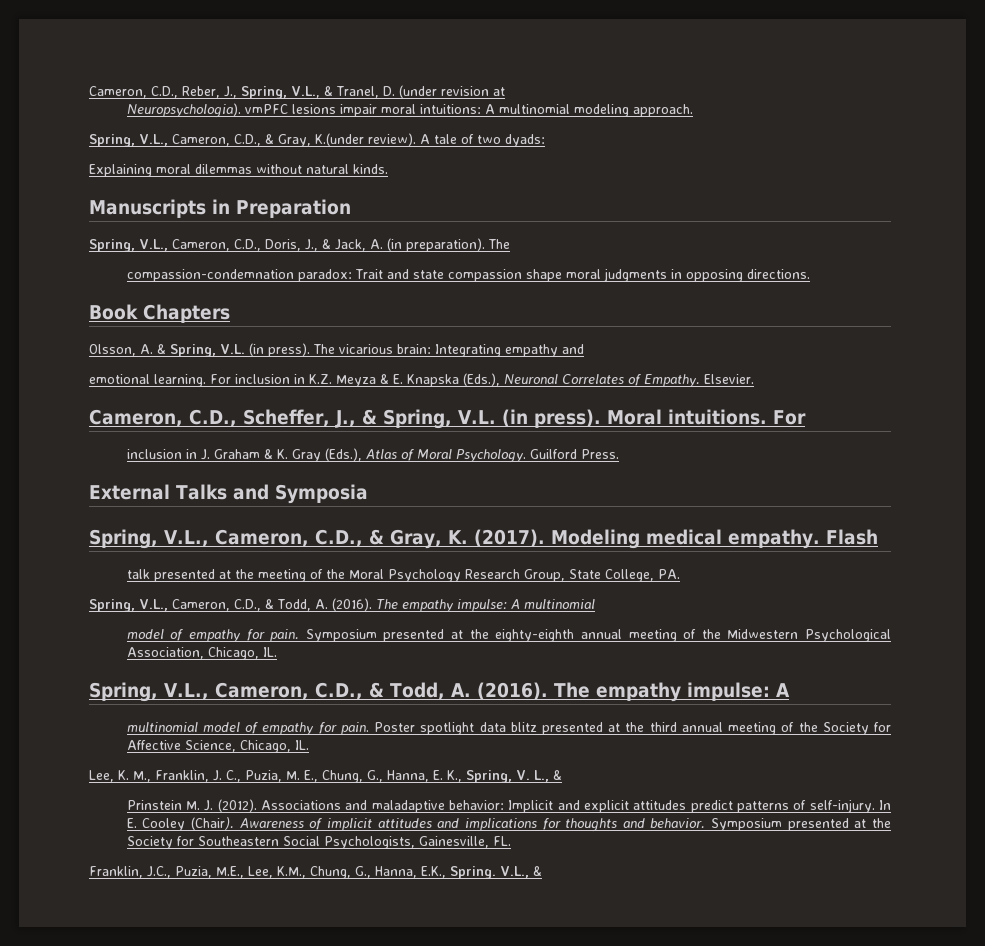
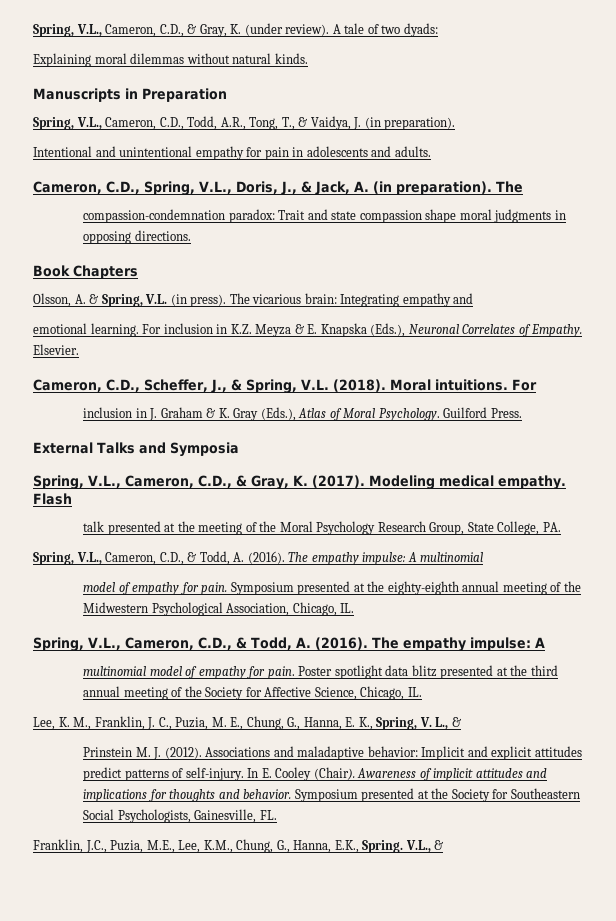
- Cameron, C.D., Reber, J., Spring, V.L., & Tranel, D. (under revision at
- Neuropsychologia). vmPFC lesions impair moral intuitions: A multinomial modeling approach.
- Spring, V.L., Cameron, C.D., & Gray, K.(under review).
+ Spring, V.L., Cameron, C.D., & Gray, K. (under review).
- Spring, V.L., Cameron, C.D., Doris, J., & Jack, A. (in preparation).
+ Spring, V.L., Cameron, C.D., Todd, A.R., Tong, T., & Vaidya, J. (in preparation).
+ Intentional and unintentional empathy for pain in adolescents and adults.
+ Cameron, C.D., Spring, V.L., Doris, J., & Jack, A. (in preparation).
- Cameron, C.D., Scheffer, J., & Spring, V.L. (in press).
+ Cameron, C.D., Scheffer, J., & Spring, V.L. (2018).

